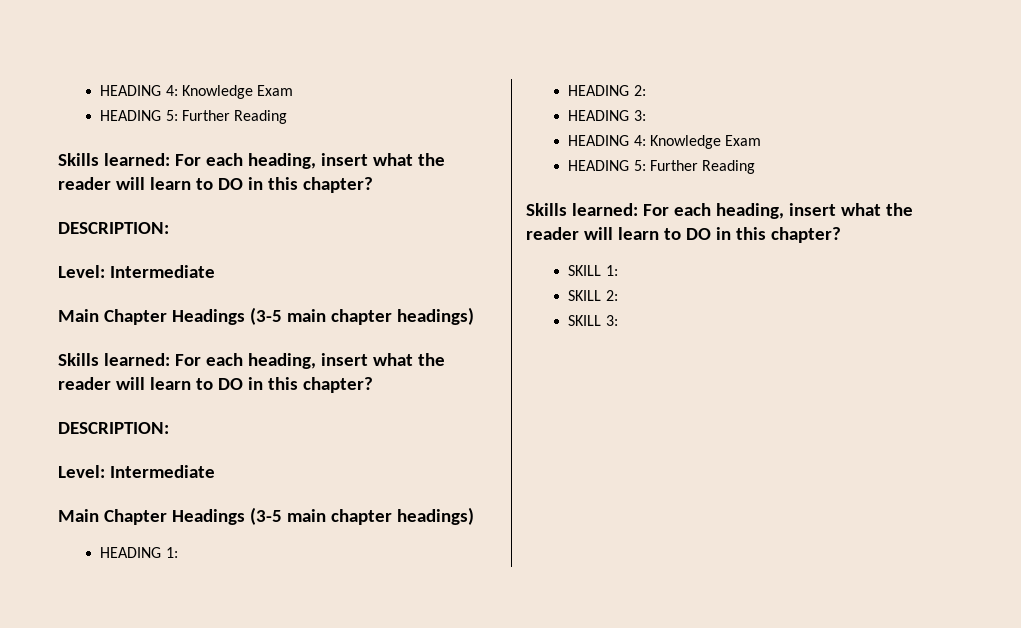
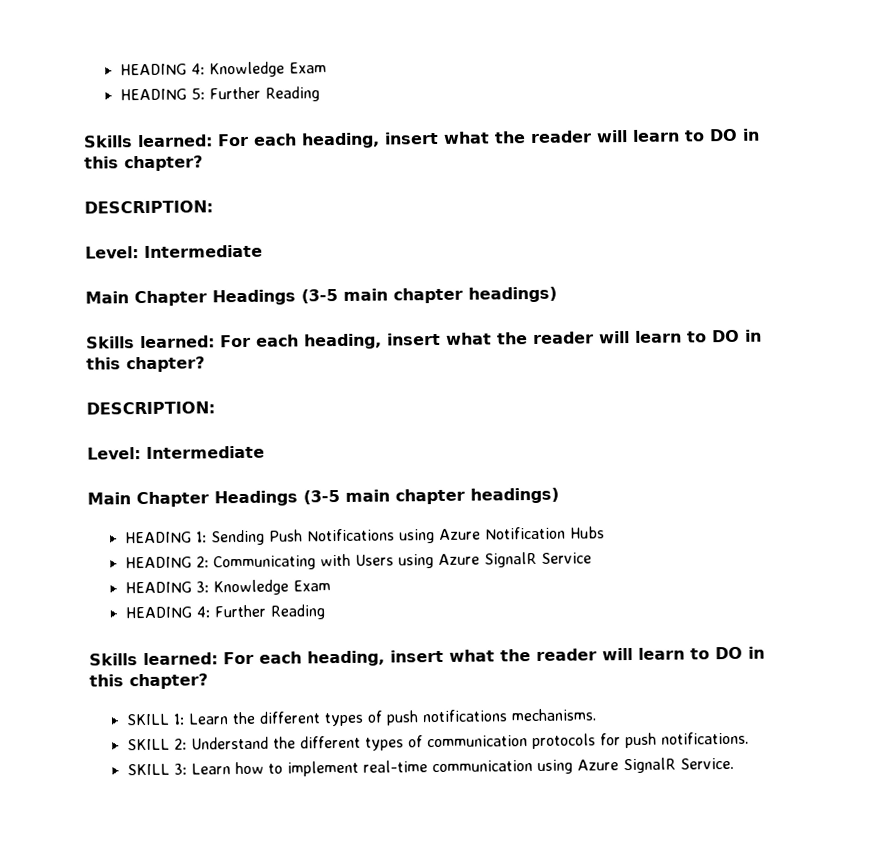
- HEADING 1:
- HEADING 2:
+ HEADING 1: Sending Push Notifications using Azure Notification Hubs
+ HEADING 2: Communicating with Users using Azure SignalR Service
- HEADING 3:
- HEADING 4: Knowledge Exam
- HEADING 5: Further Reading
+ HEADING 3: Knowledge Exam
+ HEADING 4: Further Reading
- SKILL 1:
- SKILL 2:
- SKILL 3:
+ SKILL 1: Learn the different types of push notifications mechanisms.
+ SKILL 2: Understand the different types of communication protocols for push notifications.
+ SKILL 3: Learn how to implement real-time communication using Azure SignalR Service.

